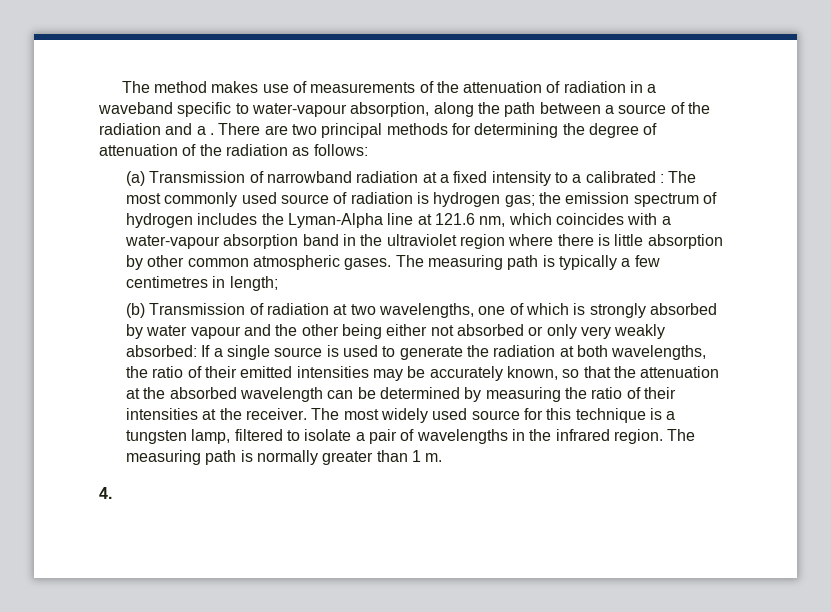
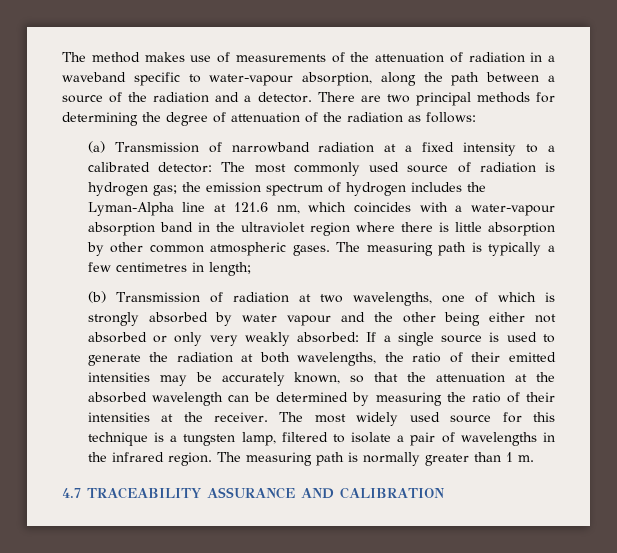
- The method makes use of measurements of the attenuation of radiation in a waveband specific to water-vapour absorption, along the path between a source of the radiation and a .
+ The method makes use of measurements of the attenuation of radiation in a waveband specific to water-vapour absorption, along the path between a source of the radiation and a detector.
- (a) Transmission of narrowband radiation at a fixed intensity to a calibrated : The most commonly used source of radiation is hydrogen gas; the emission spectrum of hydrogen includes the Lyman-Alpha line at 121.6 nm, which coincides with a water-vapour absorption band in the ultraviolet region where there is little absorption by other common atmospheric gases.
+ (a) Transmission of narrowband radiation at a fixed intensity to a calibrated detector: The most commonly used source of radiation is hydrogen gas; the emission spectrum of hydrogen includes the Lyman-Alpha line at 121.6 nm, which coincides with a water-vapour absorption band in the ultraviolet region where there is little absorption by other common atmospheric gases.
- 4.
+ 4.7 TRACEABILITY ASSURANCE AND CALIBRATION

